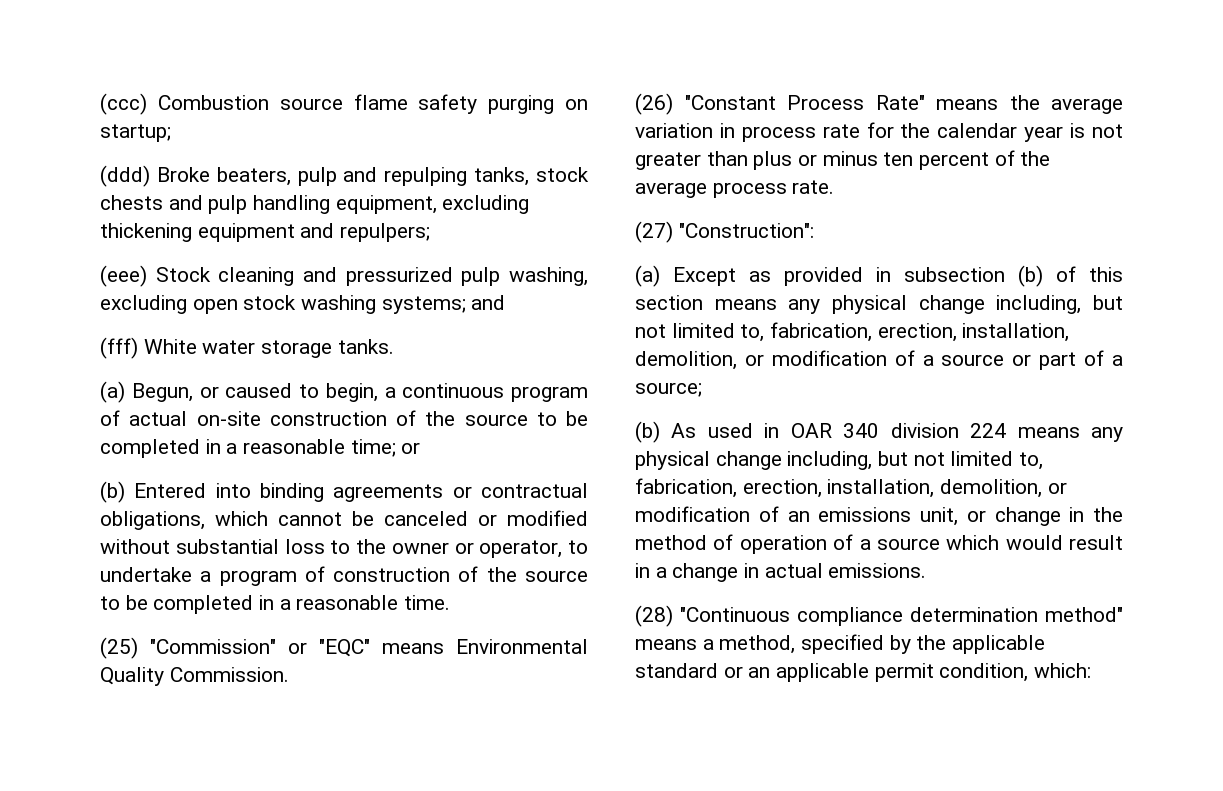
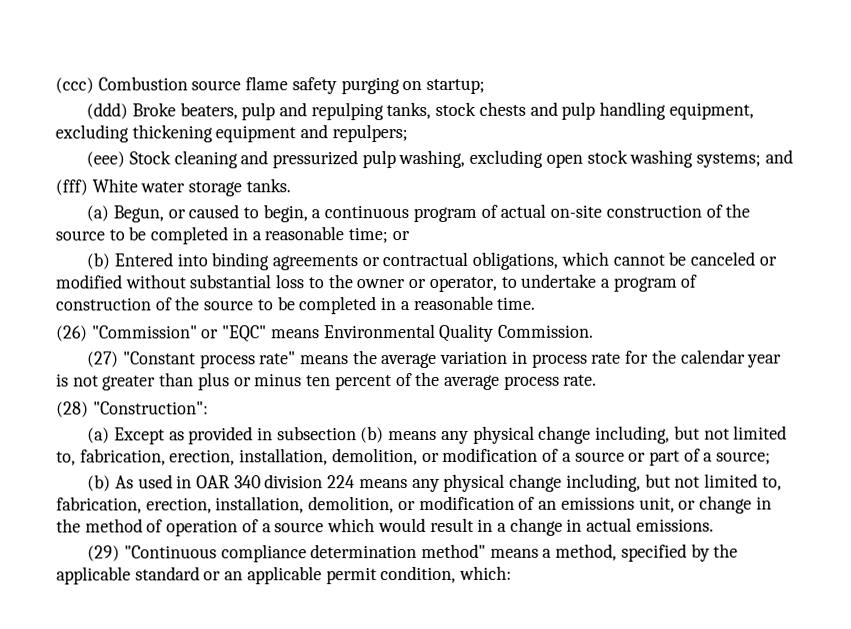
- (25) "Commission" or "EQC" means Environmental Quality Commission.
+ (26) "Commission" or "EQC" means Environmental Quality Commission.
- (26) "Constant Process Rate" means the average variation in process rate for the calendar year is not greater than plus or minus ten percent of the average process rate.
+ (27) "Constant process rate" means the average variation in process rate for the calendar year is not greater than plus or minus ten percent of the average process rate.
- (27) "Construction":
+ (28) "Construction":
- (a) Except as provided in subsection (b) of this section means any physical change including, but not limited to, fabrication, erection, installation, demolition, or modification of a source or part of a source;
+ (a) Except as provided in subsection (b) means any physical change including, but not limited to, fabrication, erection, installation, demolition, or modification of a source or part of a source;
- (28) "Continuous compliance determination method" means a method, specified by the applicable standard or an applicable permit condition, which:
+ (29) "Continuous compliance determination method" means a method, specified by the applicable standard or an applicable permit condition, which:

